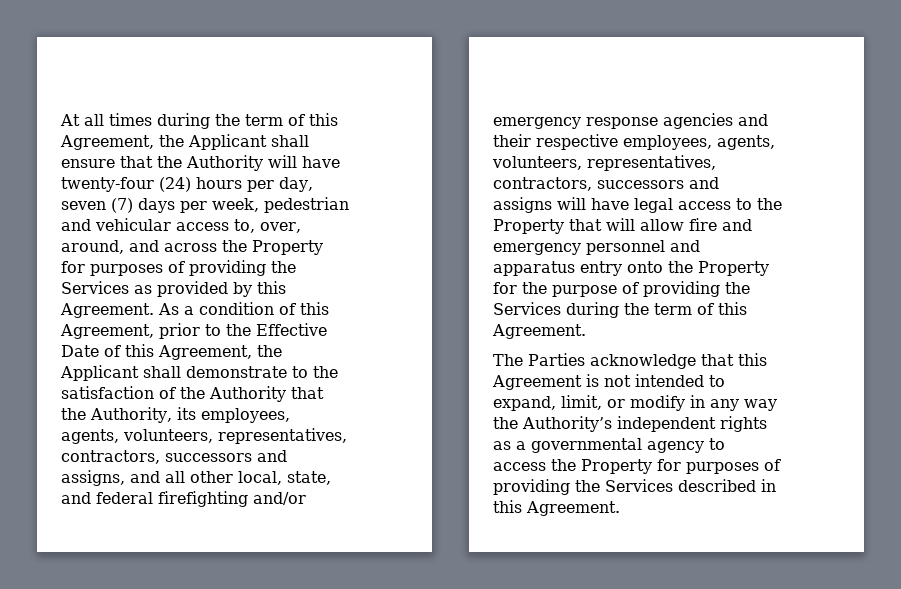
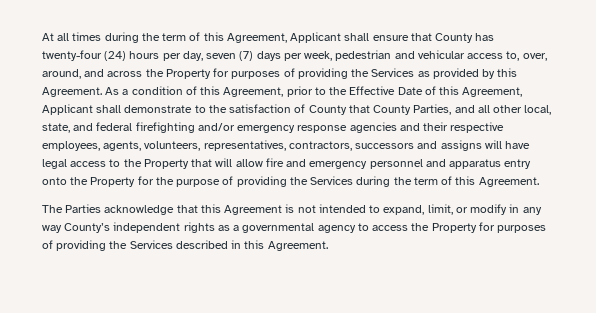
- At all times during the term of this Agreement, the Applicant shall ensure that the Authority will have twenty-four (24) hours per day, seven (7) days per week, pedestrian and vehicular access to, over, around, and across the Property for purposes of providing the Services as provided by this Agreement.
+ At all times during the term of this Agreement, Applicant shall ensure that County has twenty-four (24) hours per day, seven (7) days per week, pedestrian and vehicular access to, over, around, and across the Property for purposes of providing the Services as provided by this Agreement.
- As a condition of this Agreement, prior to the Effective Date of this Agreement, the Applicant shall demonstrate to the satisfaction of the Authority that the Authority, its employees, agents, volunteers, representatives, contractors, successors and assigns, and all other local, state, and federal firefighting and/or emergency response agencies and their respective employees, agents, volunteers, representatives, contractors, successors and assigns will have legal access to the Property that will allow fire and emergency personnel and apparatus entry onto the Property for the purpose of providing the Services during the term of this Agreement.
+ As a condition of this Agreement, prior to the Effective Date of this Agreement, Applicant shall demonstrate to the satisfaction of County that County Parties, and all other local, state, and federal firefighting and/or emergency response agencies and their respective employees, agents, volunteers, representatives, contractors, successors and assigns will have legal access to the Property that will allow fire and emergency personnel and apparatus entry onto the Property for the purpose of providing the Services during the term of this Agreement.
- The Parties acknowledge that this Agreement is not intended to expand, limit, or modify in any way the Authority’s independent rights as a governmental agency to access the Property for purposes of providing the Services described in this Agreement.
+ The Parties acknowledge that this Agreement is not intended to expand, limit, or modify in any way County’s independent rights as a governmental agency to access the Property for purposes of providing the Services described in this Agreement.

